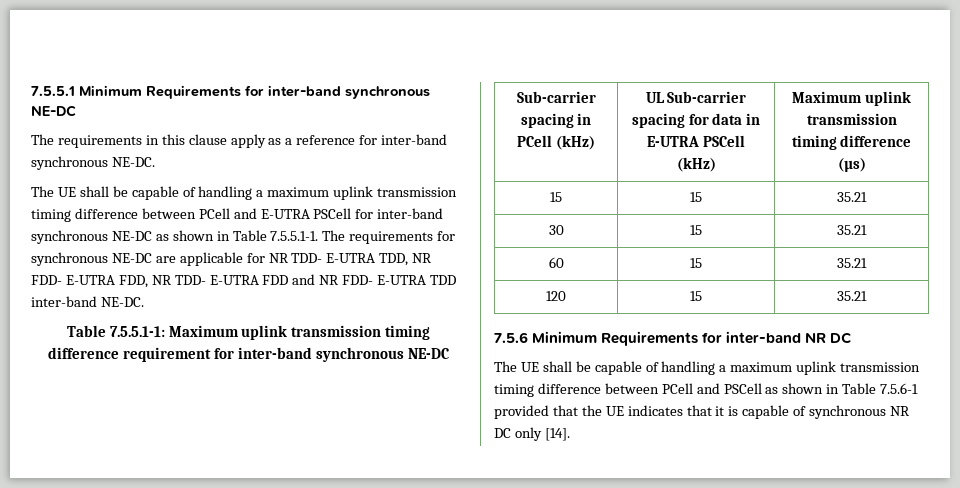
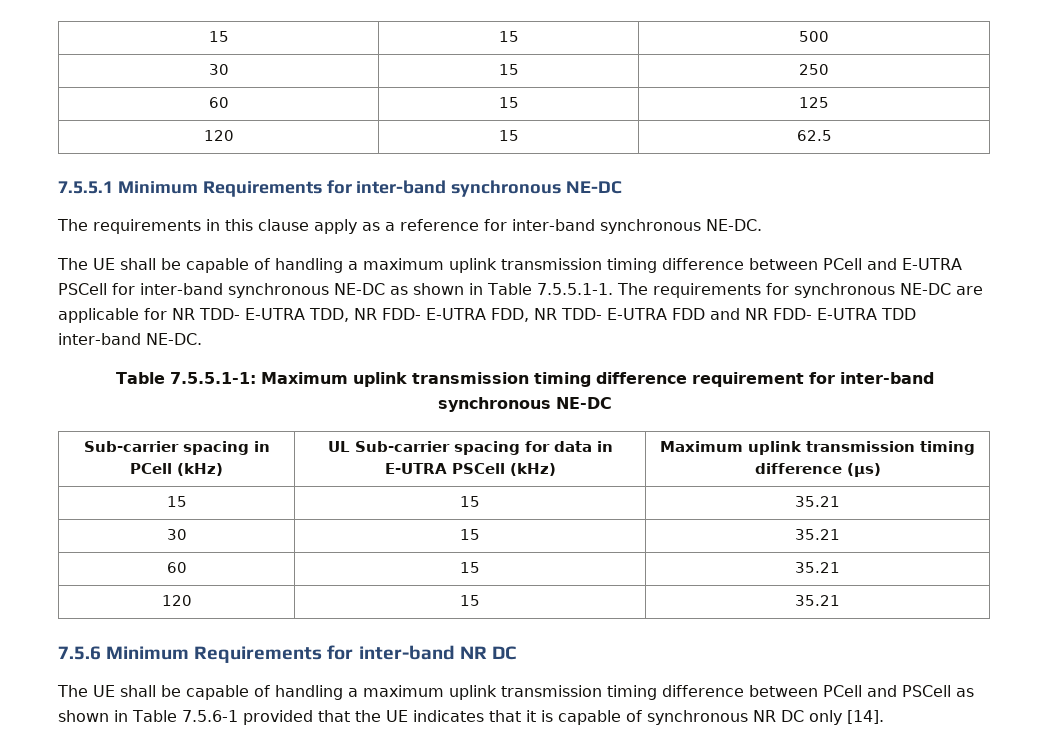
+ 15 | 15 | 500
+ 30 | 15 | 250
+ 60 | 15 | 125
+ 120 | 15 | 62.5

